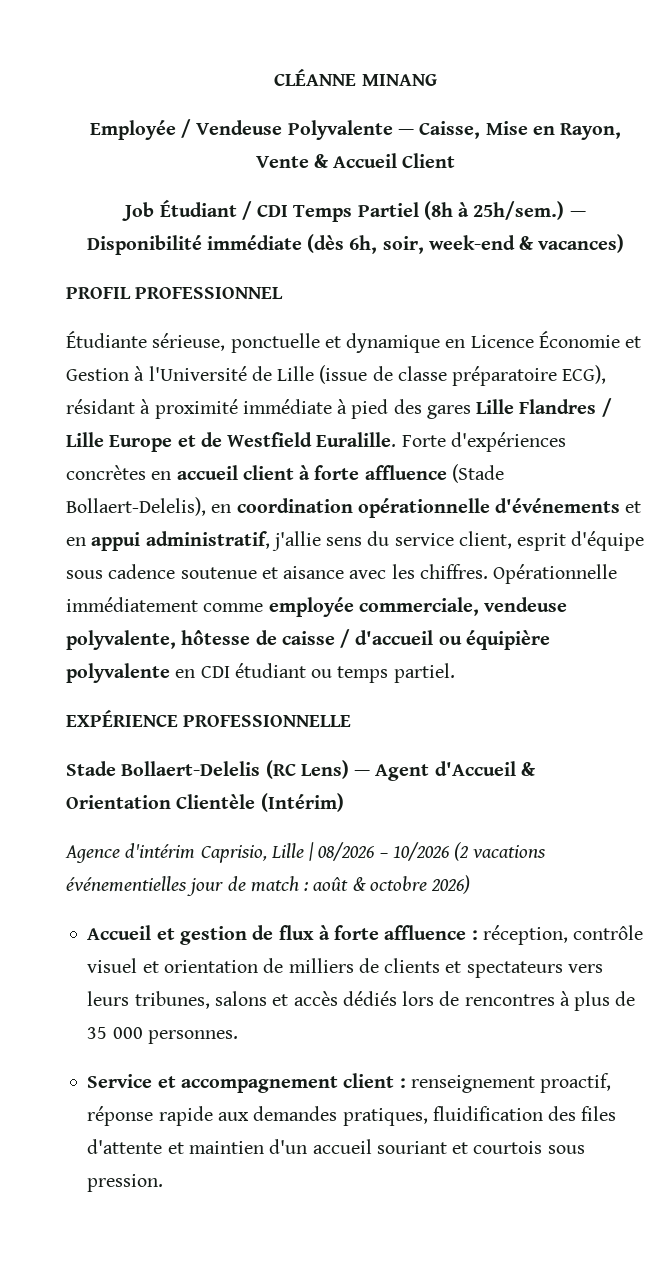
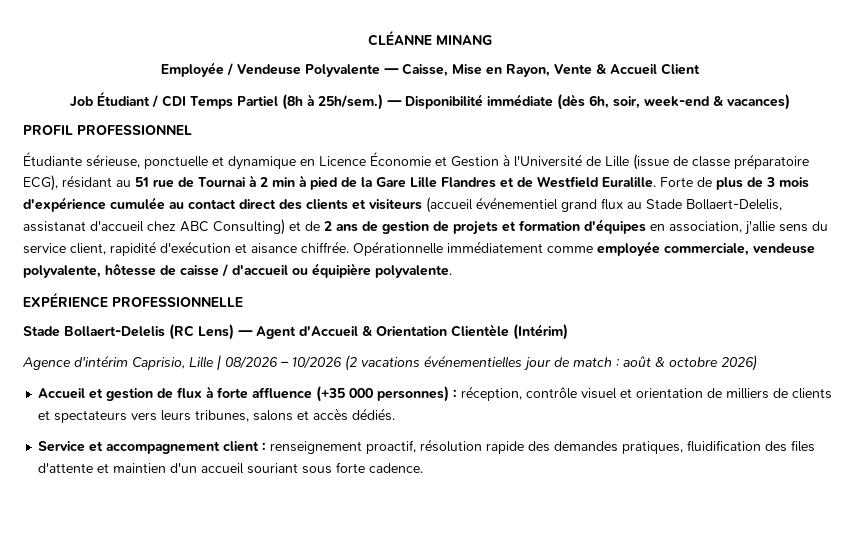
- Étudiante sérieuse, ponctuelle et dynamique en Licence Économie et Gestion à l'Université de Lille (issue de classe préparatoire ECG), résidant à proximité immédiate à pied des gares Lille Flandres / Lille Europe et de Westfield Euralille.
+ Étudiante sérieuse, ponctuelle et dynamique en Licence Économie et Gestion à l'Université de Lille (issue de classe préparatoire ECG), résidant au 51 rue de Tournai à 2 min à pied de la Gare Lille Flandres et de Westfield Euralille.
- Forte d'expériences concrètes en accueil client à forte affluence (Stade Bollaert-Delelis), en coordination opérationnelle d'événements et en appui administratif, j'allie sens du service client, esprit d'équipe sous cadence soutenue et aisance avec les chiffres.
+ Forte de plus de 3 mois d'expérience cumulée au contact direct des clients et visiteurs (accueil événementiel grand flux au Stade Bollaert-Delelis, assistanat d'accueil chez ABC Consulting) et de 2 ans de gestion de projets et formation d'équipes en association, j'allie sens du service client, rapidité d'exécution et aisance chiffrée.
- Opérationnelle immédiatement comme employée commerciale, vendeuse polyvalente, hôtesse de caisse / d'accueil ou équipière polyvalente en CDI étudiant ou temps partiel.
+ Opérationnelle immédiatement comme employée commerciale, vendeuse polyvalente, hôtesse de caisse / d'accueil ou équipière polyvalente.
- Accueil et gestion de flux à forte affluence : réception, contrôle visuel et orientation de milliers de clients et spectateurs vers leurs tribunes, salons et accès dédiés lors de rencontres à plus de 35 000 personnes.
+ Accueil et gestion de flux à forte affluence (+35 000 personnes) : réception, contrôle visuel et orientation de milliers de clients et spectateurs vers leurs tribunes, salons et accès dédiés.
- Service et accompagnement client : renseignement proactif, réponse rapide aux demandes pratiques, fluidification des files d'attente et maintien d'un accueil souriant et courtois sous pression.
+ Service et accompagnement client : renseignement proactif, résolution rapide des demandes pratiques, fluidification des files d'attente et maintien d'un accueil souriant sous forte cadence.

